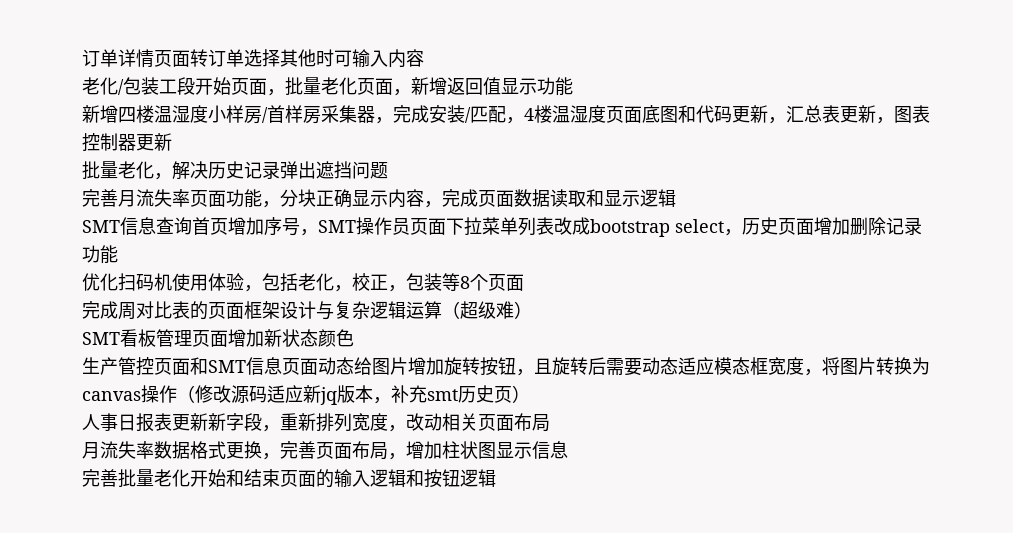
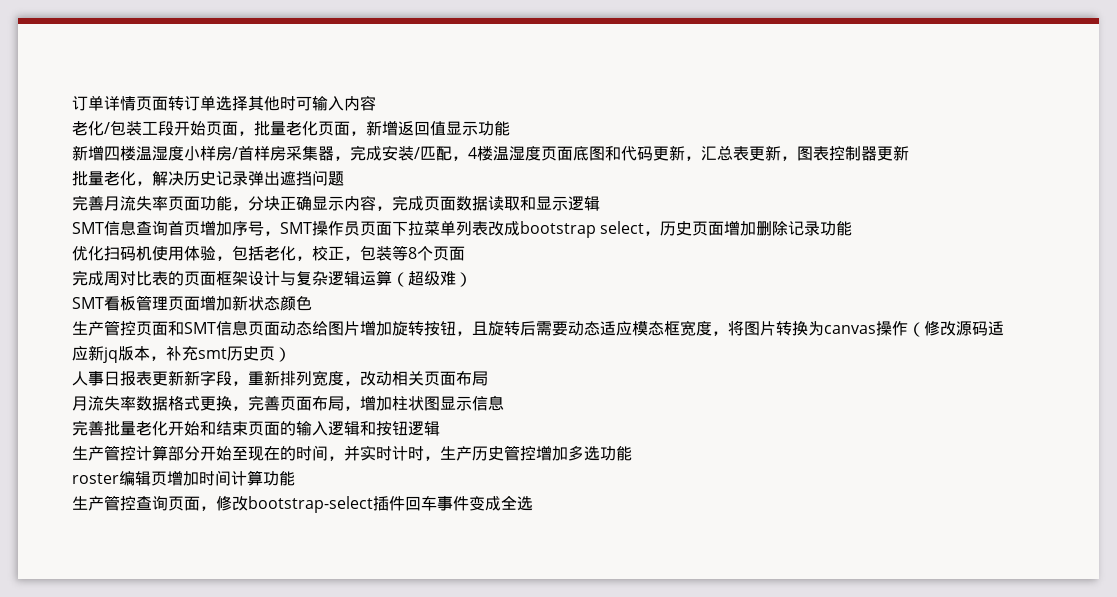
+ 生产管控计算部分开始至现在的时间，并实时计时，生产历史管控增加多选功能
+ roster编辑页增加时间计算功能
+ 生产管控查询页面，修改bootstrap-select插件回车事件变成全选

